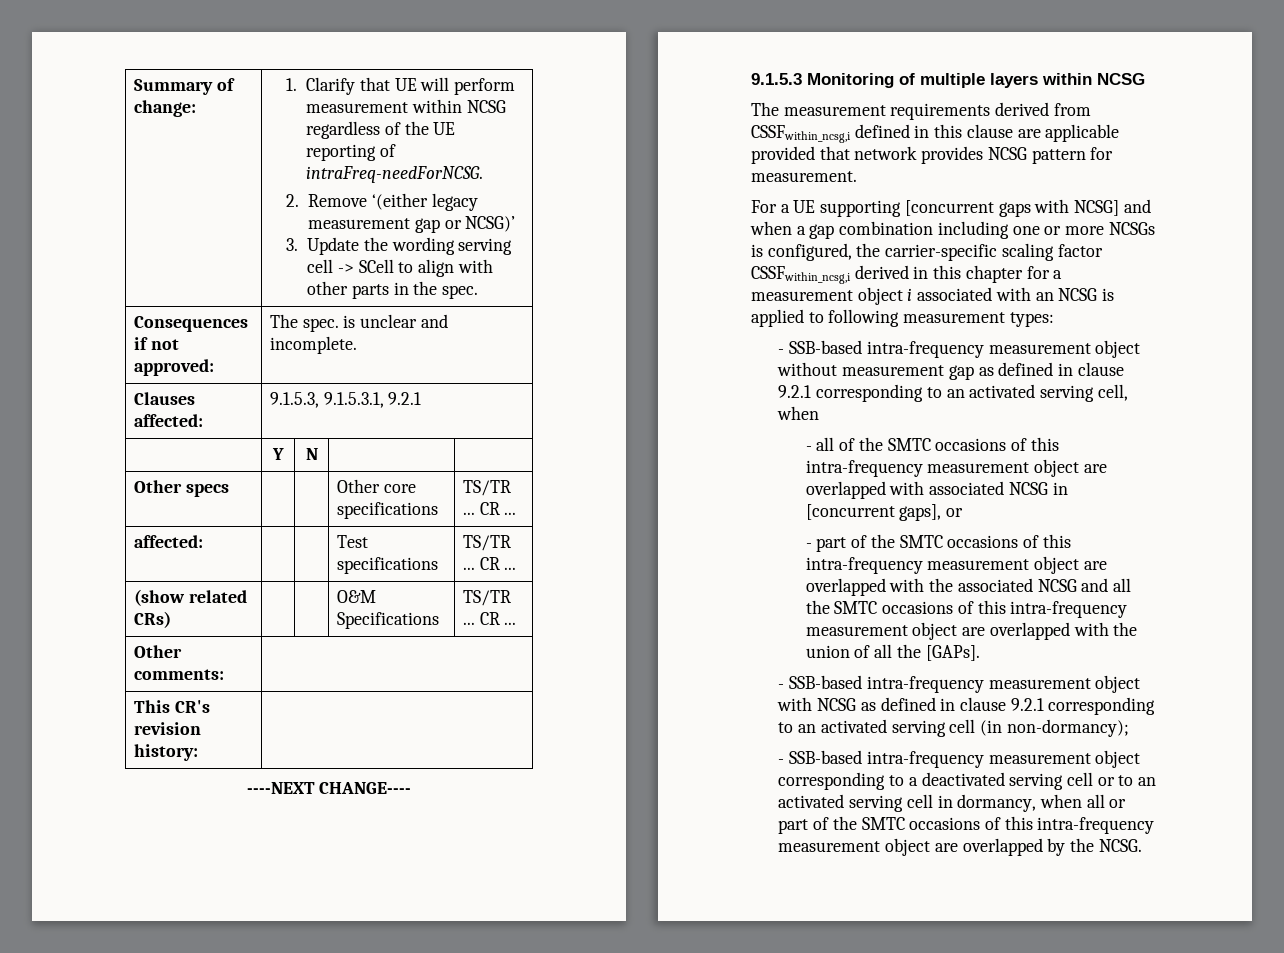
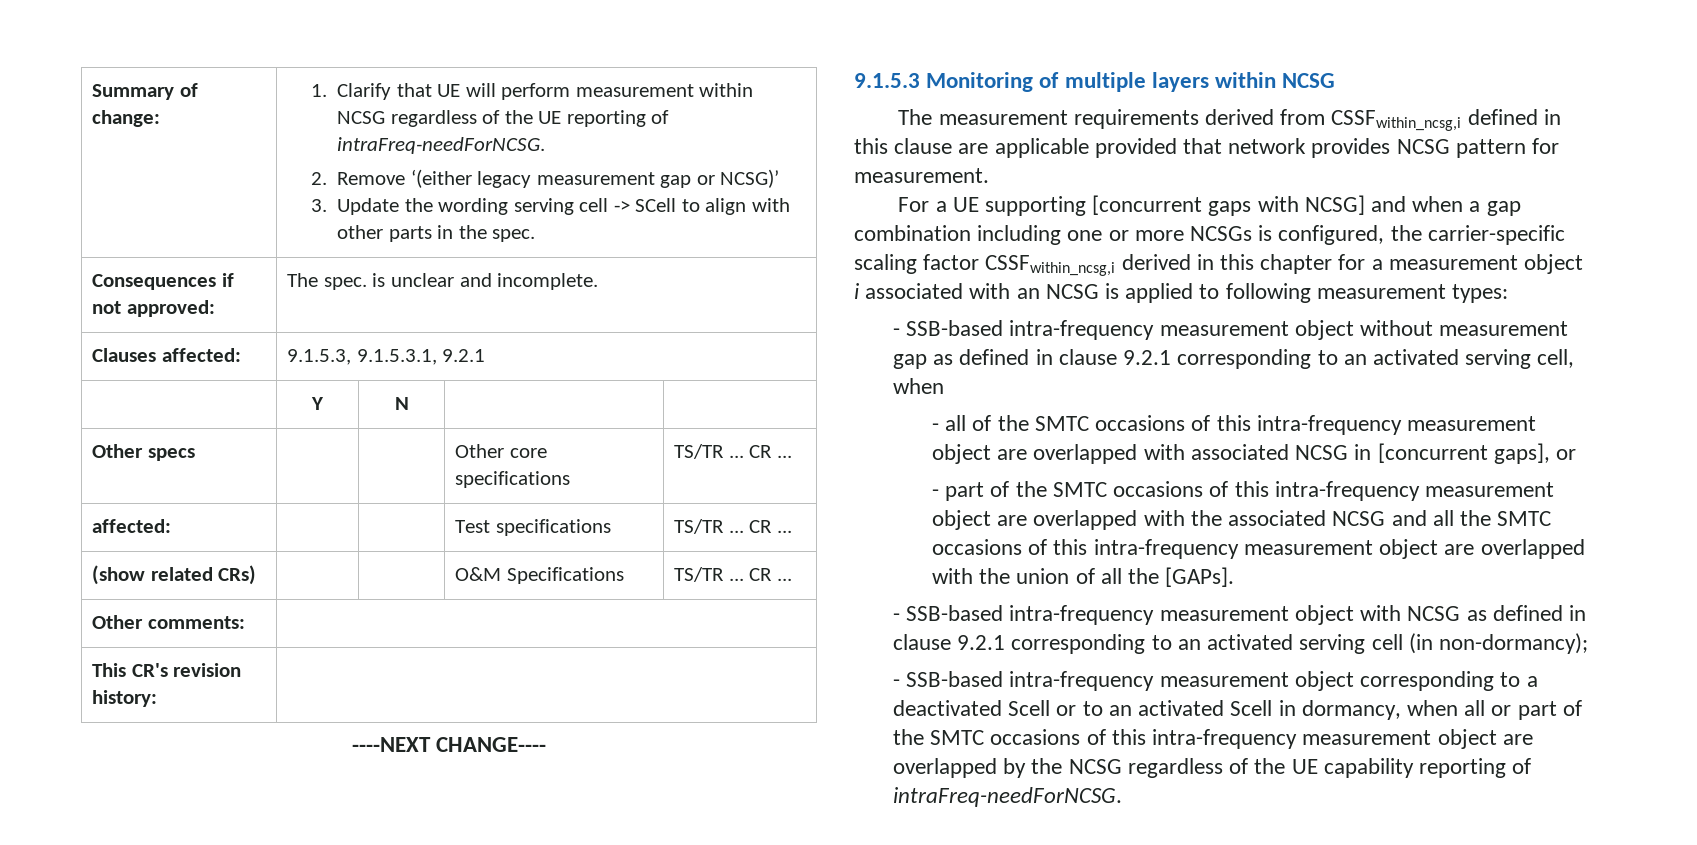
- - SSB-based intra-frequency measurement object corresponding to a deactivated serving cell or to an activated serving cell in dormancy, when all or part of the SMTC occasions of this intra-frequency measurement object are overlapped by the NCSG.
+ - SSB-based intra-frequency measurement object corresponding to a deactivated Scell or to an activated Scell in dormancy, when all or part of the SMTC occasions of this intra-frequency measurement object are overlapped by the NCSG regardless of the UE capability reporting of intraFreq-needForNCSG.

